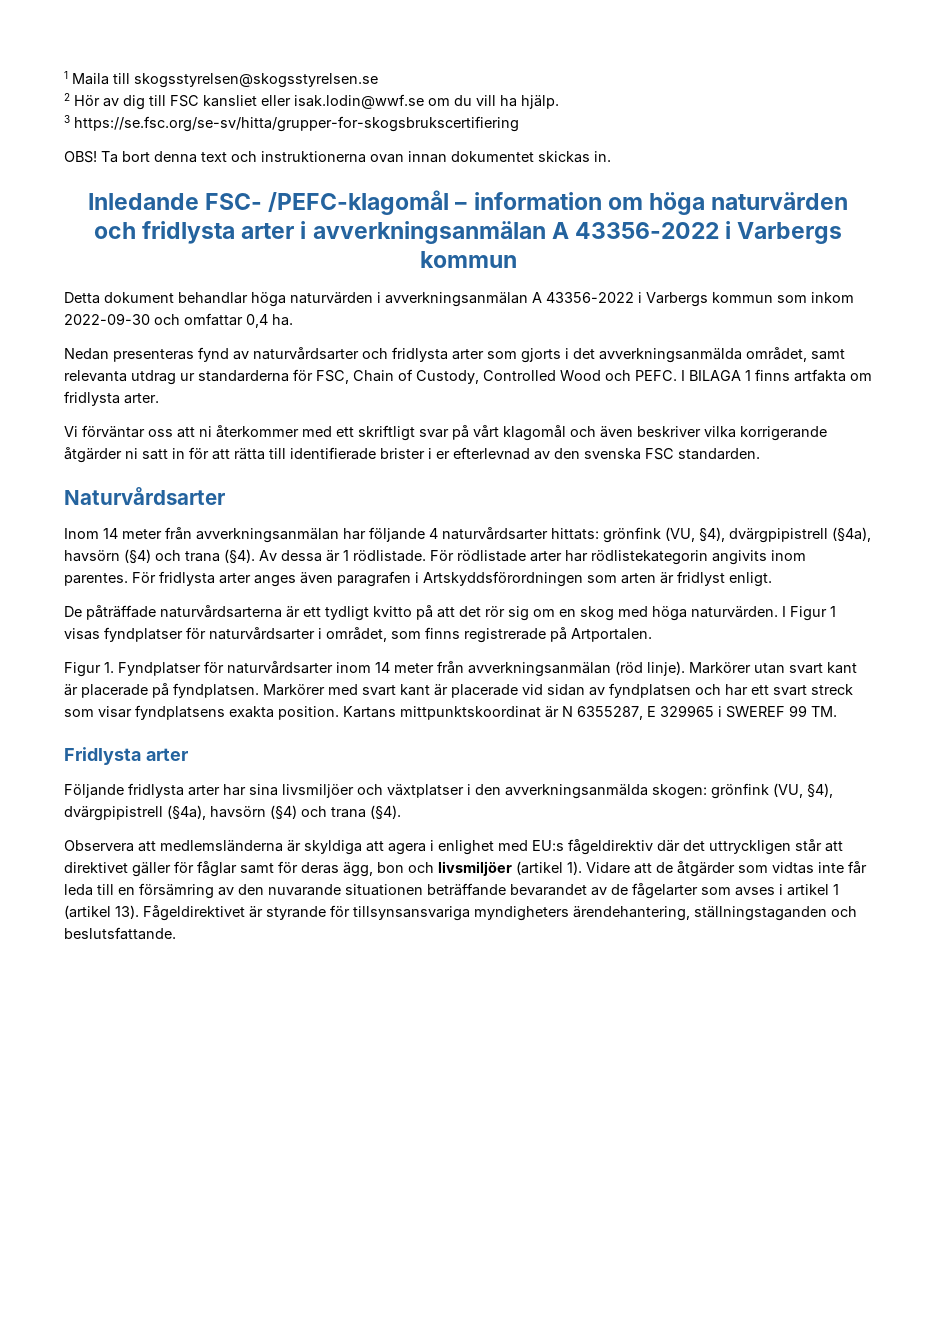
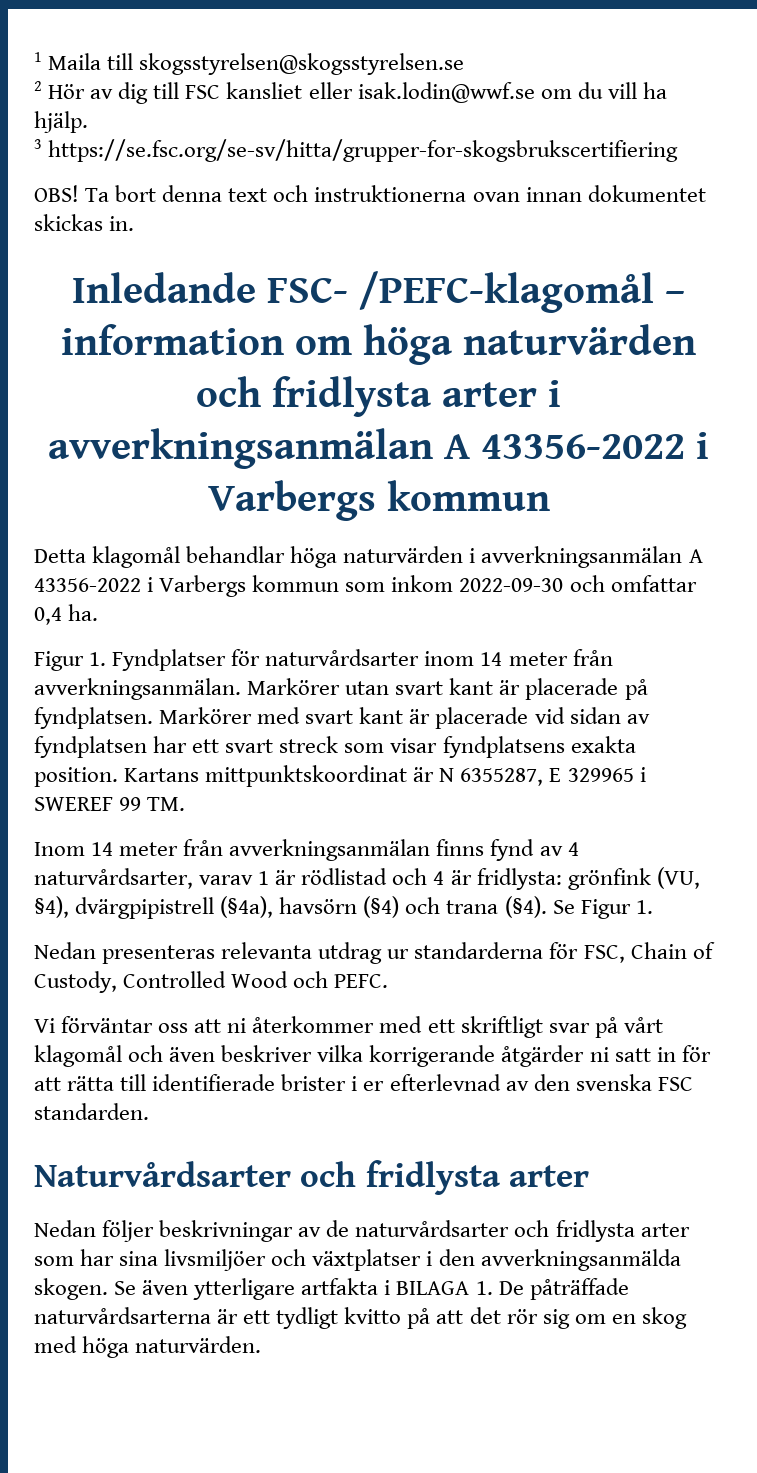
- Detta dokument behandlar höga naturvärden i avverkningsanmälan A 43356-2022 i Varbergs kommun som inkom 2022-09-30 och omfattar 0,4 ha.
+ Detta klagomål behandlar höga naturvärden i avverkningsanmälan A 43356-2022 i Varbergs kommun som inkom 2022-09-30 och omfattar 0,4 ha.
- Nedan presenteras fynd av naturvårdsarter och fridlysta arter som gjorts i det avverkningsanmälda området, samt relevanta utdrag ur standarderna för FSC, Chain of Custody, Controlled Wood och PEFC. I BILAGA 1 finns artfakta om fridlysta arter.
+ Figur 1. Fyndplatser för naturvårdsarter inom 14 meter från avverkningsanmälan. Markörer utan svart kant är placerade på fyndplatsen. Markörer med svart kant är placerade vid sidan av fyndplatsen har ett svart streck som visar fyndplatsens exakta position. Kartans mittpunktskoordinat är N 6355287, E 329965 i SWEREF 99 TM.
+ Inom 14 meter från avverkningsanmälan finns fynd av 4 naturvårdsarter, varav 1 är rödlistad och 4 är fridlysta: grönfink (VU, §4), dvärgpipistrell (§4a), havsörn (§4) och trana (§4). Se Figur 1.
+ Nedan presenteras relevanta utdrag ur standarderna för FSC, Chain of Custody, Controlled Wood och PEFC.
- Naturvårdsarter
- Inom 14 meter från avverkningsanmälan har följande 4 naturvårdsarter hittats: grönfink (VU, §4), dvärgpipistrell (§4a), havsörn (§4) och trana (§4). Av dessa är 1 rödlistade. För rödlistade arter har rödlistekategorin angivits inom parentes. För fridlysta arter anges även paragrafen i Artskyddsförordningen som arten är fridlyst enligt.
- De påträffade naturvårdsarterna är ett tydligt kvitto på att det rör sig om en skog med höga naturvärden. I Figur 1 visas fyndplatser för naturvårdsarter i området, som finns registrerade på Artportalen.
- Figur 1. Fyndplatser för naturvårdsarter inom 14 meter från avverkningsanmälan (röd linje). Markörer utan svart kant är placerade på fyndplatsen. Markörer med svart kant är placerade vid sidan av fyndplatsen och har ett svart streck som visar fyndplatsens exakta position. Kartans mittpunktskoordinat är N 6355287, E 329965 i SWEREF 99 TM.
- Fridlysta arter
- Följande fridlysta arter har sina livsmiljöer och växtplatser i den avverkningsanmälda skogen: grönfink (VU, §4), dvärgpipistrell (§4a), havsörn (§4) och trana (§4).
- Observera att medlemsländerna är skyldiga att agera i enlighet med EU:s fågeldirektiv där det uttryckligen står att direktivet gäller för fåglar samt för deras ägg, bon och livsmiljöer (artikel 1). Vidare att de åtgärder som vidtas inte får leda till en försämring av den nuvarande situationen beträffande bevarandet av de fågelarter som avses i artikel 1 (artikel 13). Fågeldirektivet är styrande för tillsynsansvariga myndigheters ärendehantering, ställningstaganden och beslutsfattande.
+ Naturvårdsarter och fridlysta arter
+ Nedan följer beskrivningar av de naturvårdsarter och fridlysta arter som har sina livsmiljöer och växtplatser i den avverkningsanmälda skogen. Se även ytterligare artfakta i BILAGA 1. De påträffade naturvårdsarterna är ett tydligt kvitto på att det rör sig om en skog med höga naturvärden.

